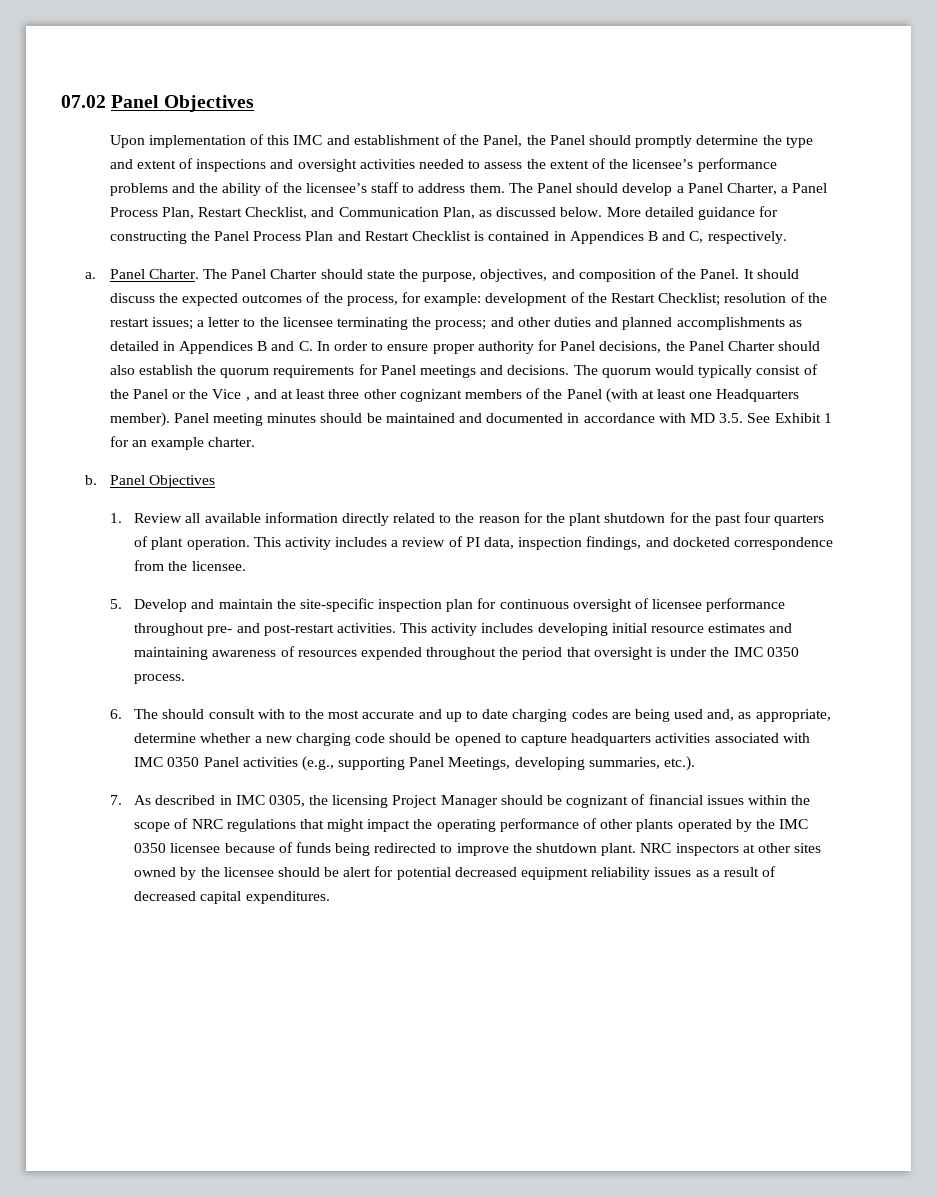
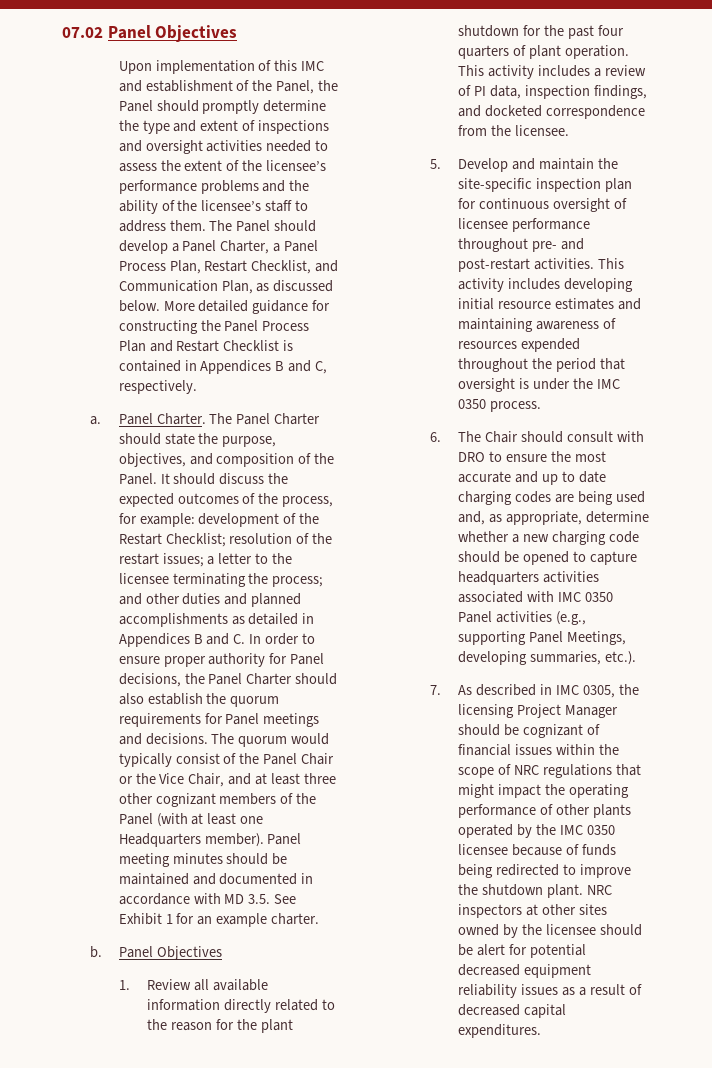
- The quorum would typically consist of the Panel or the Vice , and at least three other cognizant members of the Panel (with at least one Headquarters member).
+ The quorum would typically consist of the Panel Chair or the Vice Chair, and at least three other cognizant members of the Panel (with at least one Headquarters member).
- 6. The should consult with to the most accurate and up to date charging codes are being used and, as appropriate, determine whether a new charging code should be opened to capture headquarters activities associated with IMC 0350 Panel activities (e.g., supporting Panel Meetings, developing summaries, etc.).
+ 6. The Chair should consult with DRO to ensure the most accurate and up to date charging codes are being used and, as appropriate, determine whether a new charging code should be opened to capture headquarters activities associated with IMC 0350 Panel activities (e.g., supporting Panel Meetings, developing summaries, etc.).

